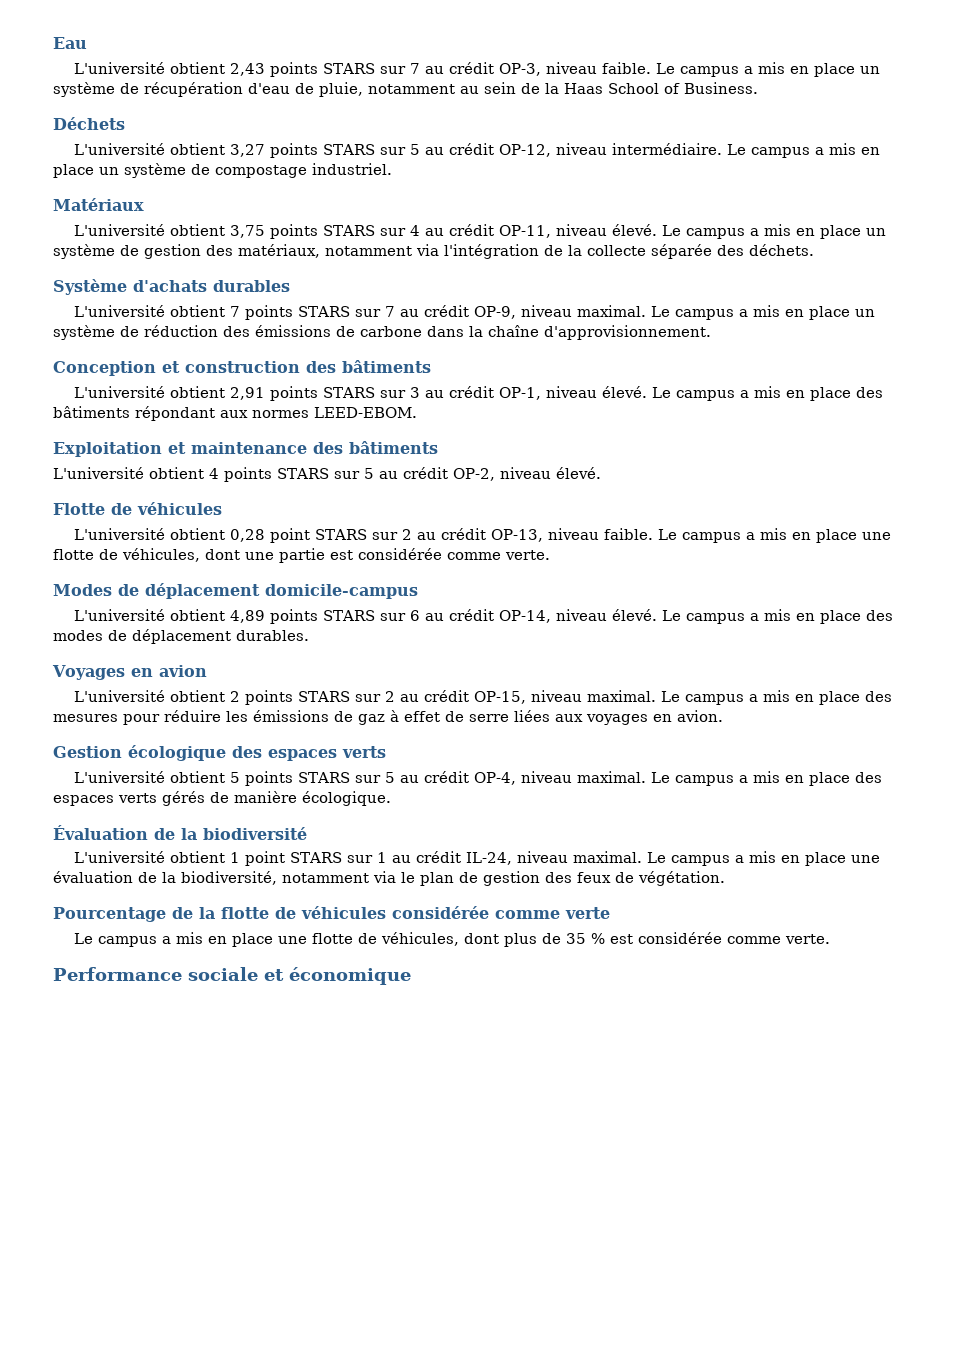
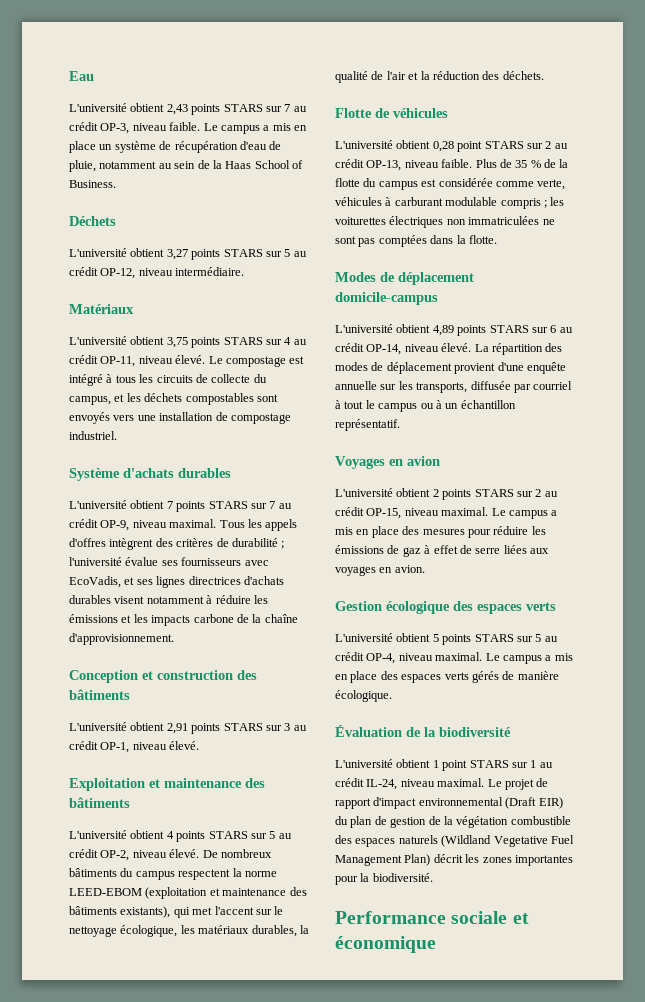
- Le campus a mis en place un système de compostage industriel.
- Le campus a mis en place un système de gestion des matériaux, notamment via l'intégration de la collecte séparée des déchets.
+ Le compostage est intégré à tous les circuits de collecte du campus, et les déchets compostables sont envoyés vers une installation de compostage industriel.
- Le campus a mis en place un système de réduction des émissions de carbone dans la chaîne d'approvisionnement.
+ Tous les appels d'offres intègrent des critères de durabilité ; l'université évalue ses fournisseurs avec EcoVadis, et ses lignes directrices d'achats durables visent notamment à réduire les émissions et les impacts carbone de la chaîne d'approvisionnement.
- Le campus a mis en place des bâtiments répondant aux normes LEED-EBOM.
+ De nombreux bâtiments du campus respectent la norme LEED-EBOM (exploitation et maintenance des bâtiments existants), qui met l'accent sur le nettoyage écologique, les matériaux durables, la qualité de l'air et la réduction des déchets.
- Le campus a mis en place une flotte de véhicules, dont une partie est considérée comme verte.
+ Plus de 35 % de la flotte du campus est considérée comme verte, véhicules à carburant modulable compris ; les voiturettes électriques non immatriculées ne sont pas comptées dans la flotte.
- Le campus a mis en place des modes de déplacement durables.
+ La répartition des modes de déplacement provient d'une enquête annuelle sur les transports, diffusée par courriel à tout le campus ou à un échantillon représentatif.
- Le campus a mis en place une évaluation de la biodiversité, notamment via le plan de gestion des feux de végétation.
- Pourcentage de la flotte de véhicules considérée comme verte
- Le campus a mis en place une flotte de véhicules, dont plus de 35 % est considérée comme verte.
+ Le projet de rapport d'impact environnemental (Draft EIR) du plan de gestion de la végétation combustible des espaces naturels (Wildland Vegetative Fuel Management Plan) décrit les zones importantes pour la biodiversité.

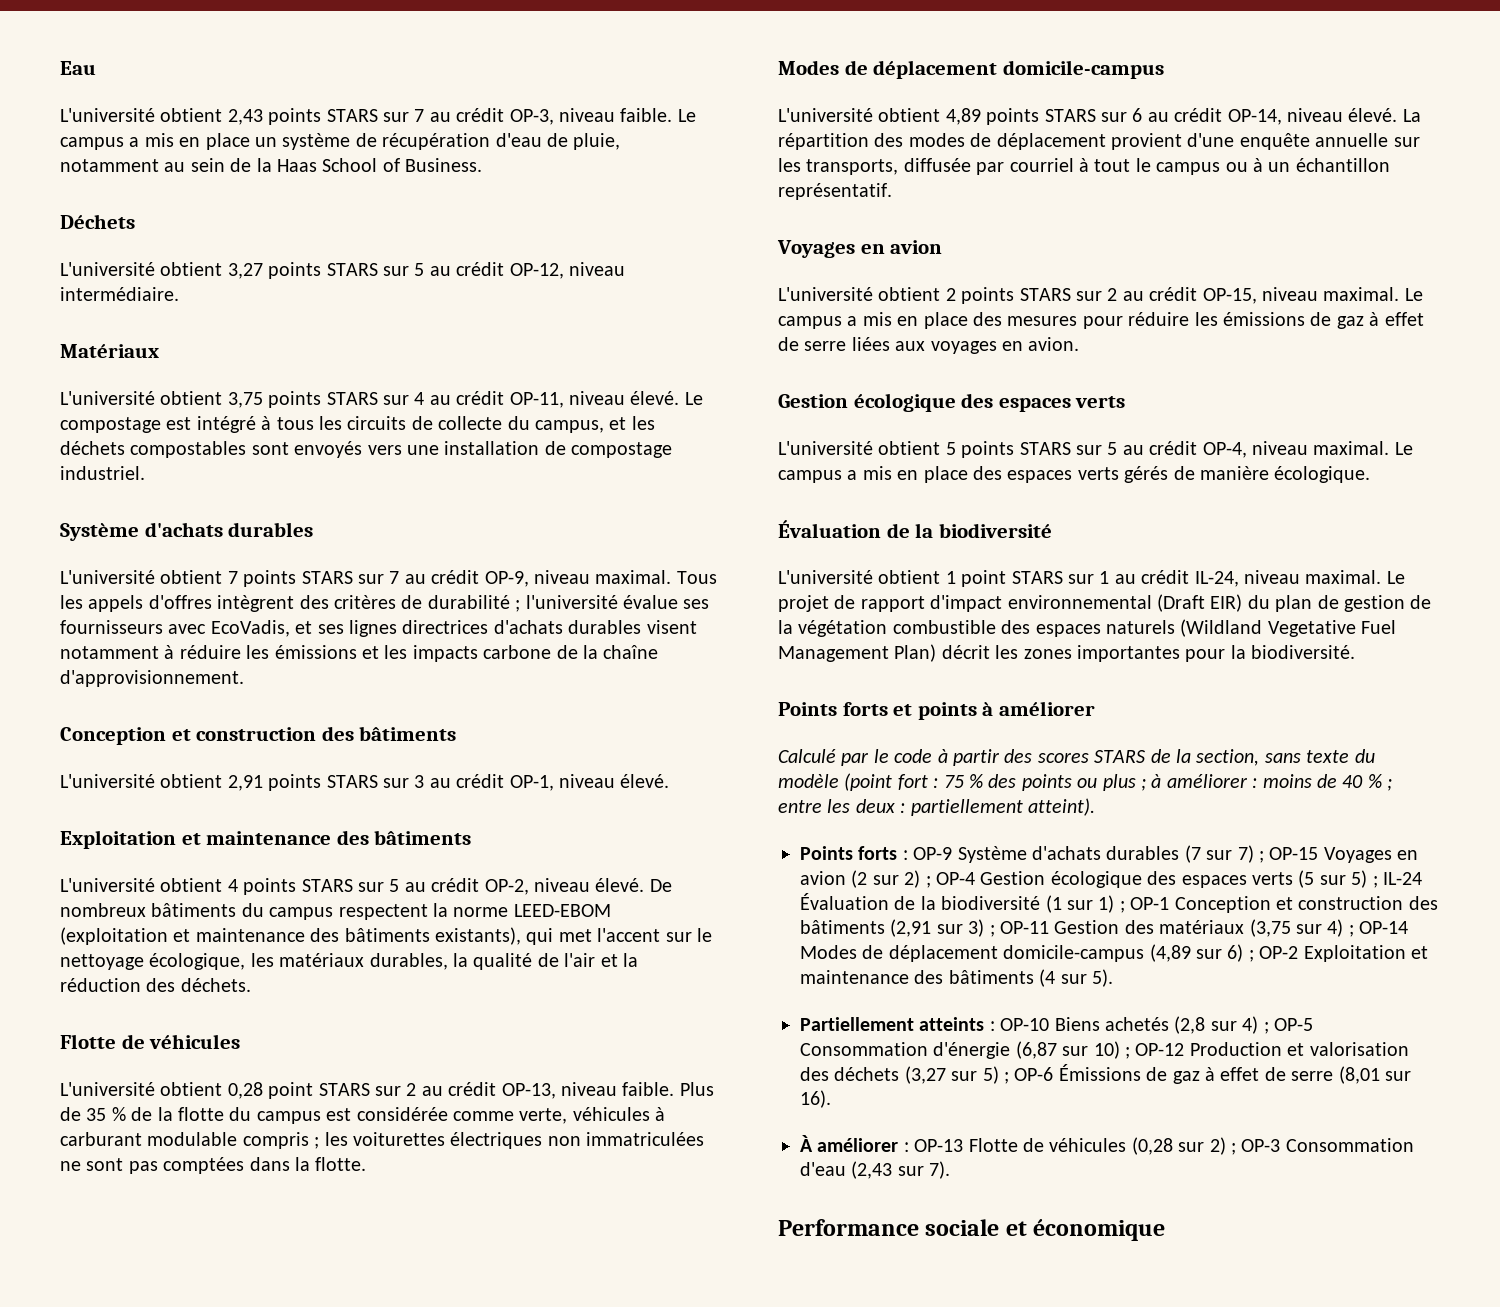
+ Points forts et points à améliorer
+ Calculé par le code à partir des scores STARS de la section, sans texte du modèle (point fort : 75 % des points ou plus ; à améliorer : moins de 40 % ; entre les deux : partiellement atteint).
+ Points forts : OP-9 Système d'achats durables (7 sur 7) ; OP-15 Voyages en avion (2 sur 2) ; OP-4 Gestion écologique des espaces verts (5 sur 5) ; IL-24 Évaluation de la biodiversité (1 sur 1) ; OP-1 Conception et construction des bâtiments (2,91 sur 3) ; OP-11 Gestion des matériaux (3,75 sur 4) ; OP-14 Modes de déplacement domicile-campus (4,89 sur 6) ; OP-2 Exploitation et maintenance des bâtiments (4 sur 5).
+ Partiellement atteints : OP-10 Biens achetés (2,8 sur 4) ; OP-5 Consommation d'énergie (6,87 sur 10) ; OP-12 Production et valorisation des déchets (3,27 sur 5) ; OP-6 Émissions de gaz à effet de serre (8,01 sur 16).
+ À améliorer : OP-13 Flotte de véhicules (0,28 sur 2) ; OP-3 Consommation d'eau (2,43 sur 7).

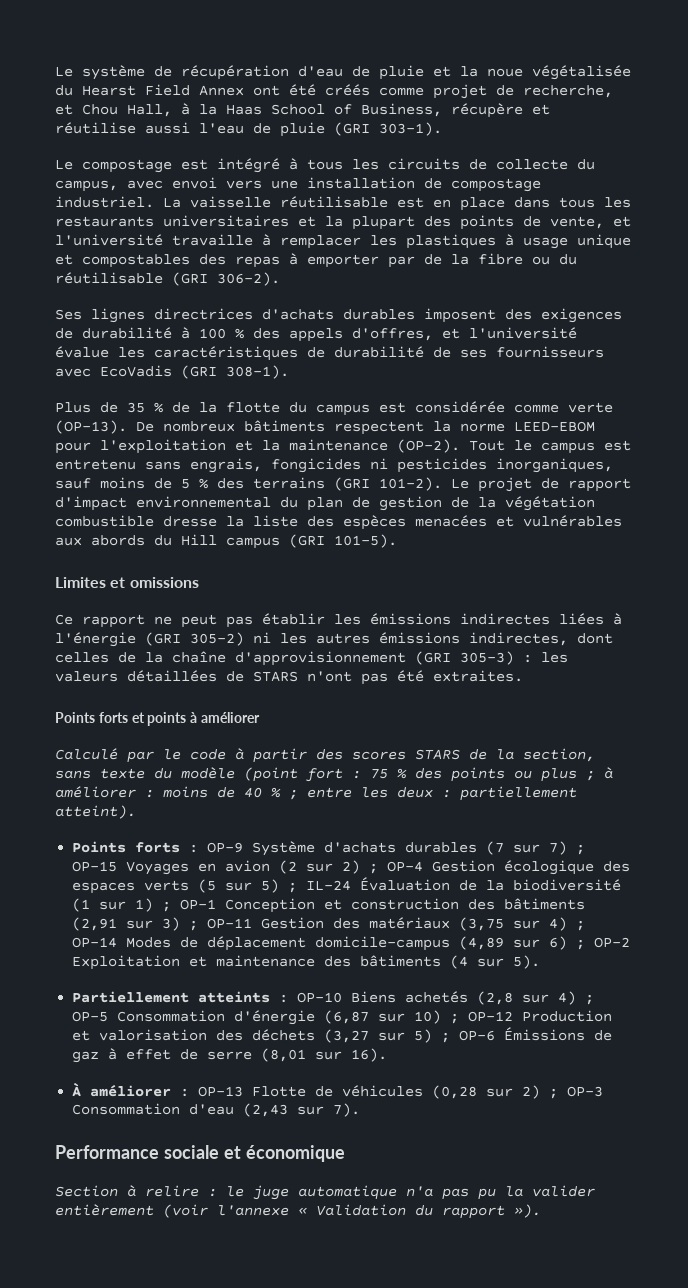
- Eau
- L'université obtient 2,43 points STARS sur 7 au crédit OP-3, niveau faible. Le campus a mis en place un système de récupération d'eau de pluie, notamment au sein de la Haas School of Business.
- Déchets
- L'université obtient 3,27 points STARS sur 5 au crédit OP-12, niveau intermédiaire.
- Matériaux
- L'université obtient 3,75 points STARS sur 4 au crédit OP-11, niveau élevé. Le compostage est intégré à tous les circuits de collecte du campus, et les déchets compostables sont envoyés vers une installation de compostage industriel.
- Système d'achats durables
- L'université obtient 7 points STARS sur 7 au crédit OP-9, niveau maximal. Tous les appels d'offres intègrent des critères de durabilité ; l'université évalue ses fournisseurs avec EcoVadis, et ses lignes directrices d'achats durables visent notamment à réduire les émissions et les impacts carbone de la chaîne d'approvisionnement.
- Conception et construction des bâtiments
- L'université obtient 2,91 points STARS sur 3 au crédit OP-1, niveau élevé.
- Exploitation et maintenance des bâtiments
- L'université obtient 4 points STARS sur 5 au crédit OP-2, niveau élevé. De nombreux bâtiments du campus respectent la norme LEED-EBOM (exploitation et maintenance des bâtiments existants), qui met l'accent sur le nettoyage écologique, les matériaux durables, la qualité de l'air et la réduction des déchets.
- Flotte de véhicules
- L'université obtient 0,28 point STARS sur 2 au crédit OP-13, niveau faible. Plus de 35 % de la flotte du campus est considérée comme verte, véhicules à carburant modulable compris ; les voiturettes électriques non immatriculées ne sont pas comptées dans la flotte.
- Modes de déplacement domicile-campus
- L'université obtient 4,89 points STARS sur 6 au crédit OP-14, niveau élevé. La répartition des modes de déplacement provient d'une enquête annuelle sur les transports, diffusée par courriel à tout le campus ou à un échantillon représentatif.
- Voyages en avion
- L'université obtient 2 points STARS sur 2 au crédit OP-15, niveau maximal. Le campus a mis en place des mesures pour réduire les émissions de gaz à effet de serre liées aux voyages en avion.
- Gestion écologique des espaces verts
- L'université obtient 5 points STARS sur 5 au crédit OP-4, niveau maximal. Le campus a mis en place des espaces verts gérés de manière écologique.
- Évaluation de la biodiversité
- L'université obtient 1 point STARS sur 1 au crédit IL-24, niveau maximal.
+ Le système de récupération d'eau de pluie et la noue végétalisée du Hearst Field Annex ont été créés comme projet de recherche, et Chou Hall, à la Haas School of Business, récupère et réutilise aussi l'eau de pluie (GRI 303-1).
+ Le compostage est intégré à tous les circuits de collecte du campus, avec envoi vers une installation de compostage industriel. La vaisselle réutilisable est en place dans tous les restaurants universitaires et la plupart des points de vente, et l'université travaille à remplacer les plastiques à usage unique et compostables des repas à emporter par de la fibre ou du réutilisable (GRI 306-2).
+ Ses lignes directrices d'achats durables imposent des exigences de durabilité à 100 % des appels d'offres, et l'université évalue les caractéristiques de durabilité de ses fournisseurs avec EcoVadis (GRI 308-1).
+ Plus de 35 % de la flotte du campus est considérée comme verte (OP-13). De nombreux bâtiments respectent la norme LEED-EBOM pour l'exploitation et la maintenance (OP-2). Tout le campus est entretenu sans engrais, fongicides ni pesticides inorganiques, sauf moins de 5 % des terrains (GRI 101-2).
- Le projet de rapport d'impact environnemental (Draft EIR) du plan de gestion de la végétation combustible des espaces naturels (Wildland Vegetative Fuel Management Plan) décrit les zones importantes pour la biodiversité.
+ Le projet de rapport d'impact environnemental du plan de gestion de la végétation combustible dresse la liste des espèces menacées et vulnérables aux abords du Hill campus (GRI 101-5).
+ Limites et omissions
+ Ce rapport ne peut pas établir les émissions indirectes liées à l'énergie (GRI 305-2) ni les autres émissions indirectes, dont celles de la chaîne d'approvisionnement (GRI 305-3) : les valeurs détaillées de STARS n'ont pas été extraites.
+ Section à relire : le juge automatique n'a pas pu la valider entièrement (voir l'annexe « Validation du rapport »).

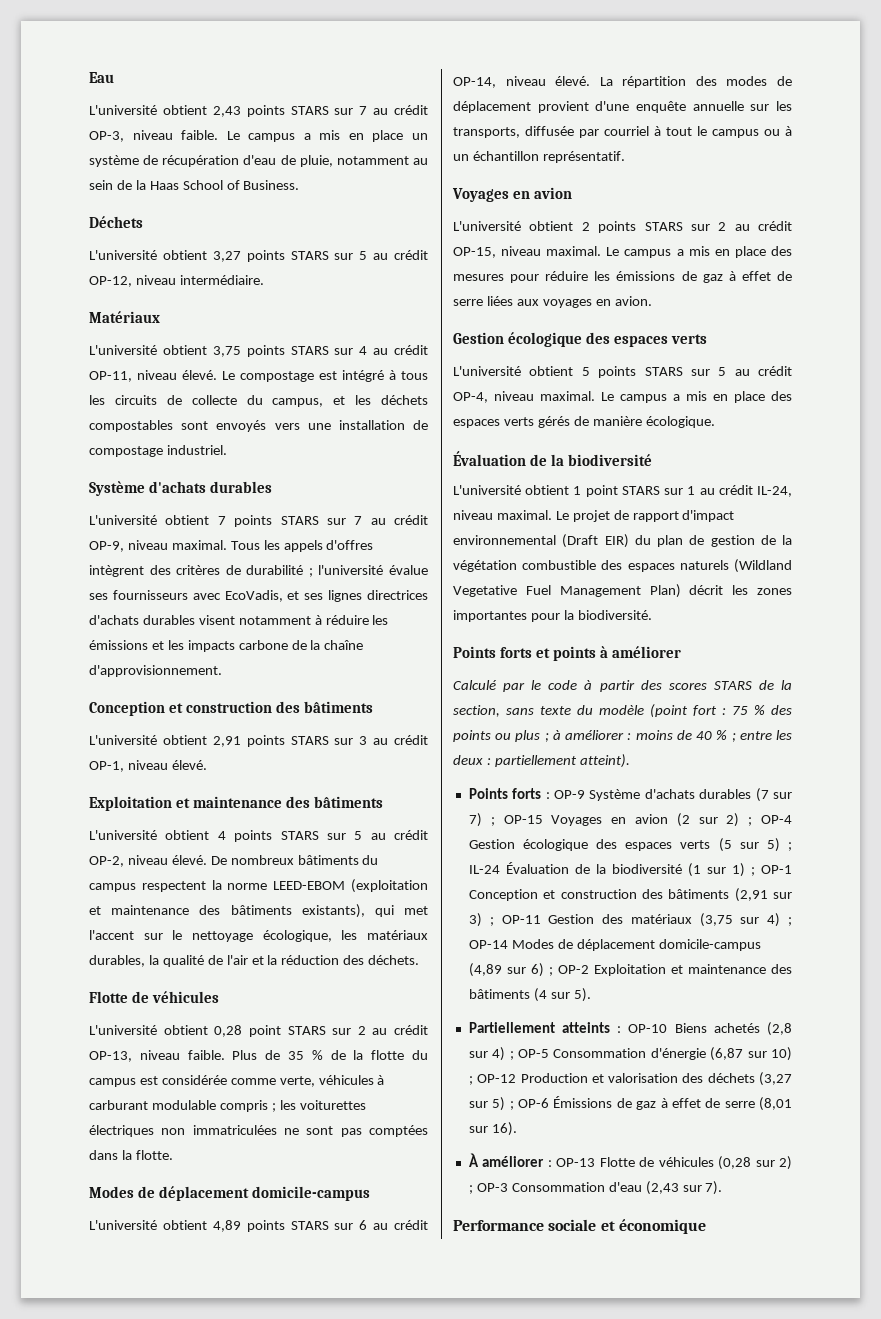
- Le système de récupération d'eau de pluie et la noue végétalisée du Hearst Field Annex ont été créés comme projet de recherche, et Chou Hall, à la Haas School of Business, récupère et réutilise aussi l'eau de pluie (GRI 303-1).
- Le compostage est intégré à tous les circuits de collecte du campus, avec envoi vers une installation de compostage industriel. La vaisselle réutilisable est en place dans tous les restaurants universitaires et la plupart des points de vente, et l'université travaille à remplacer les plastiques à usage unique et compostables des repas à emporter par de la fibre ou du réutilisable (GRI 306-2).
- Ses lignes directrices d'achats durables imposent des exigences de durabilité à 100 % des appels d'offres, et l'université évalue les caractéristiques de durabilité de ses fournisseurs avec EcoVadis (GRI 308-1).
- Plus de 35 % de la flotte du campus est considérée comme verte (OP-13). De nombreux bâtiments respectent la norme LEED-EBOM pour l'exploitation et la maintenance (OP-2). Tout le campus est entretenu sans engrais, fongicides ni pesticides inorganiques, sauf moins de 5 % des terrains (GRI 101-2).
+ Eau
+ L'université obtient 2,43 points STARS sur 7 au crédit OP-3, niveau faible. Le campus a mis en place un système de récupération d'eau de pluie, notamment au sein de la Haas School of Business.
+ Déchets
+ L'université obtient 3,27 points STARS sur 5 au crédit OP-12, niveau intermédiaire.
+ Matériaux
+ L'université obtient 3,75 points STARS sur 4 au crédit OP-11, niveau élevé. Le compostage est intégré à tous les circuits de collecte du campus, et les déchets compostables sont envoyés vers une installation de compostage industriel.
+ Système d'achats durables
+ L'université obtient 7 points STARS sur 7 au crédit OP-9, niveau maximal. Tous les appels d'offres intègrent des critères de durabilité ; l'université évalue ses fournisseurs avec EcoVadis, et ses lignes directrices d'achats durables visent notamment à réduire les émissions et les impacts carbone de la chaîne d'approvisionnement.
+ Conception et construction des bâtiments
+ L'université obtient 2,91 points STARS sur 3 au crédit OP-1, niveau élevé.
+ Exploitation et maintenance des bâtiments
+ L'université obtient 4 points STARS sur 5 au crédit OP-2, niveau élevé. De nombreux bâtiments du campus respectent la norme LEED-EBOM (exploitation et maintenance des bâtiments existants), qui met l'accent sur le nettoyage écologique, les matériaux durables, la qualité de l'air et la réduction des déchets.
+ Flotte de véhicules
+ L'université obtient 0,28 point STARS sur 2 au crédit OP-13, niveau faible. Plus de 35 % de la flotte du campus est considérée comme verte, véhicules à carburant modulable compris ; les voiturettes électriques non immatriculées ne sont pas comptées dans la flotte.
+ Modes de déplacement domicile-campus
+ L'université obtient 4,89 points STARS sur 6 au crédit OP-14, niveau élevé. La répartition des modes de déplacement provient d'une enquête annuelle sur les transports, diffusée par courriel à tout le campus ou à un échantillon représentatif.
+ Voyages en avion
+ L'université obtient 2 points STARS sur 2 au crédit OP-15, niveau maximal. Le campus a mis en place des mesures pour réduire les émissions de gaz à effet de serre liées aux voyages en avion.
+ Gestion écologique des espaces verts
+ L'université obtient 5 points STARS sur 5 au crédit OP-4, niveau maximal. Le campus a mis en place des espaces verts gérés de manière écologique.
+ Évaluation de la biodiversité
+ L'université obtient 1 point STARS sur 1 au crédit IL-24, niveau maximal.
- Le projet de rapport d'impact environnemental du plan de gestion de la végétation combustible dresse la liste des espèces menacées et vulnérables aux abords du Hill campus (GRI 101-5).
- Limites et omissions
- Ce rapport ne peut pas établir les émissions indirectes liées à l'énergie (GRI 305-2) ni les autres émissions indirectes, dont celles de la chaîne d'approvisionnement (GRI 305-3) : les valeurs détaillées de STARS n'ont pas été extraites.
+ Le projet de rapport d'impact environnemental (Draft EIR) du plan de gestion de la végétation combustible des espaces naturels (Wildland Vegetative Fuel Management Plan) décrit les zones importantes pour la biodiversité.
- Section à relire : le juge automatique n'a pas pu la valider entièrement (voir l'annexe « Validation du rapport »).

